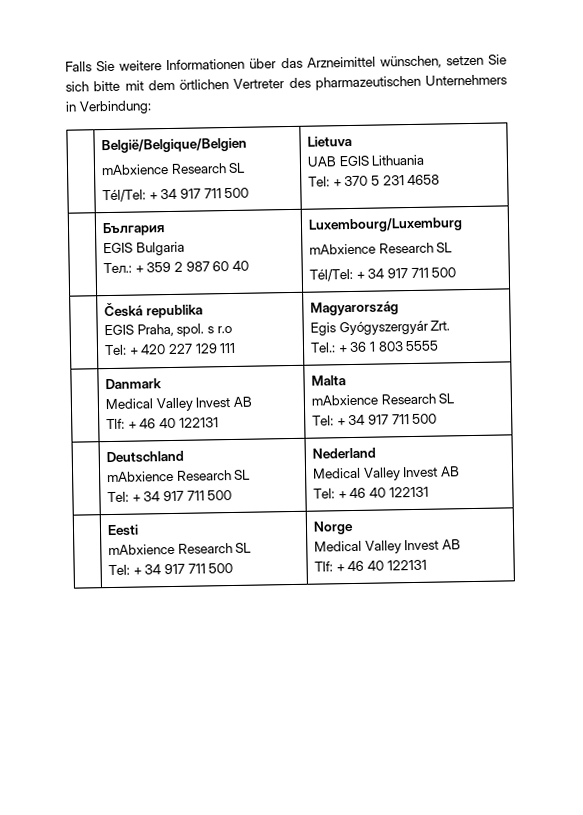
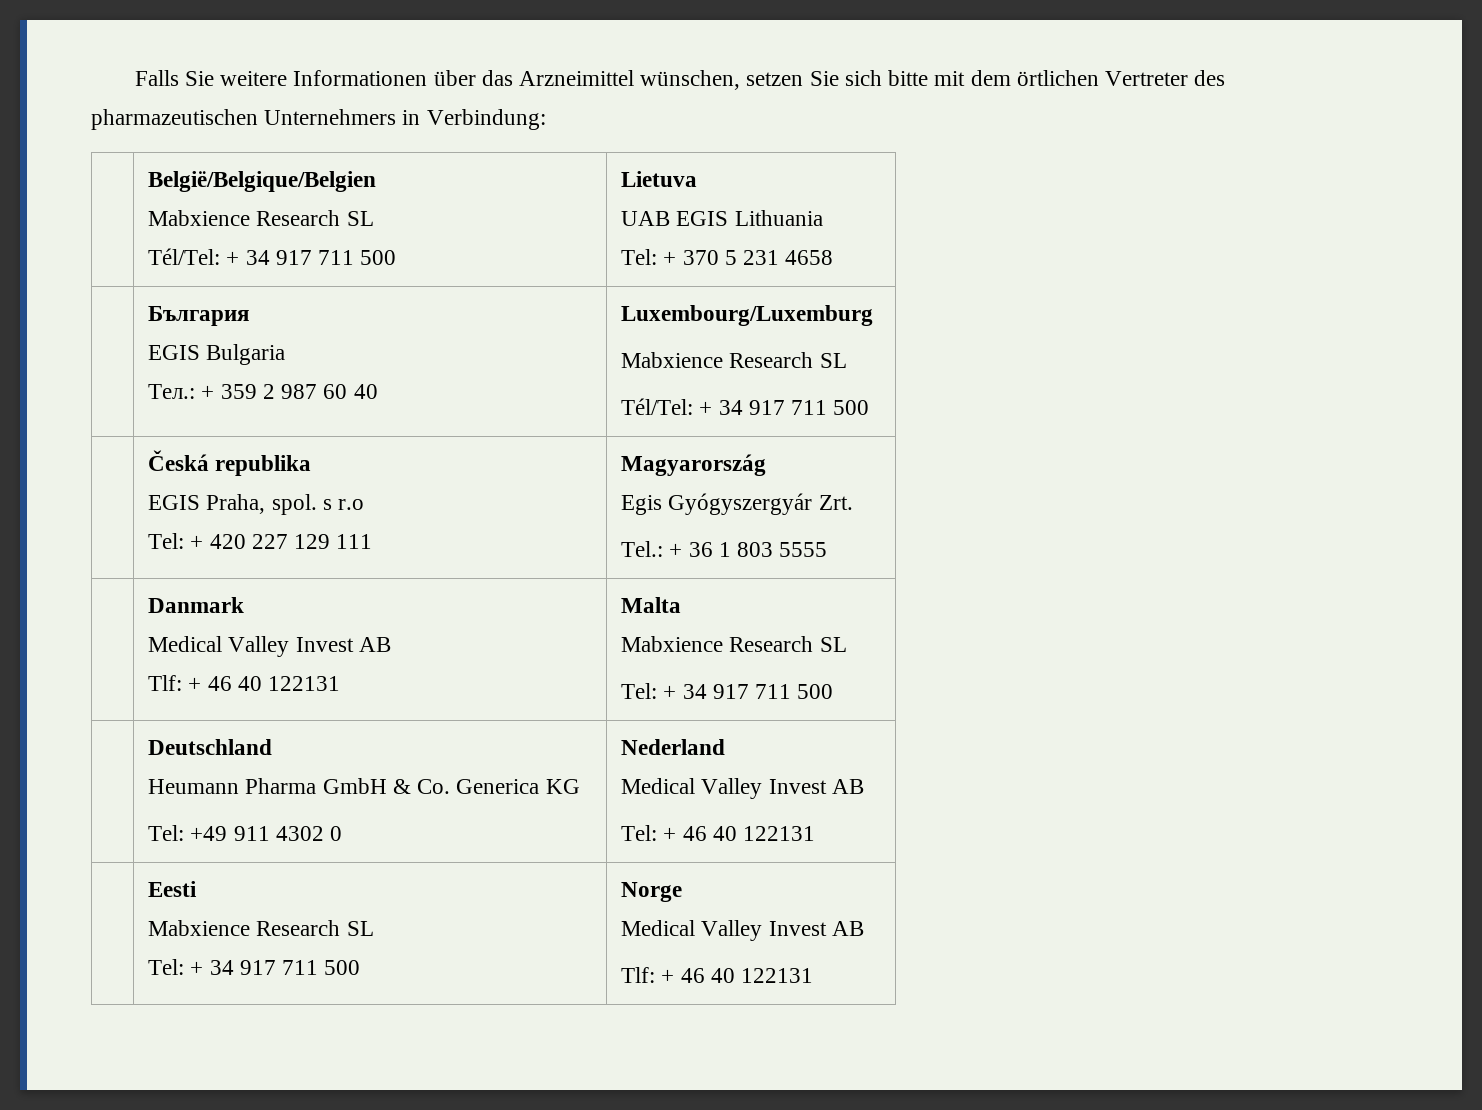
  | België/Belgique/Belgien
- mAbxience Research SL
+ Mabxience Research SL
  | България
  EGIS Bulgaria
  Teл.: + 359 2 987 60 40 | Luxembourg/Luxemburg
- mAbxience Research SL
+ Mabxience Research SL
  | Danmark
  Medical Valley Invest AB
  Tlf: + 46 40 122131 | Malta
- mAbxience Research SL
+ Mabxience Research SL
  | Deutschland
- mAbxience Research SL
- Tel: + 34 917 711 500 | Nederland
+ Heumann Pharma GmbH & Co. Generica KG
+ Tel: +49 911 4302 0 | Nederland
  | Eesti
- mAbxience Research SL
+ Mabxience Research SL

